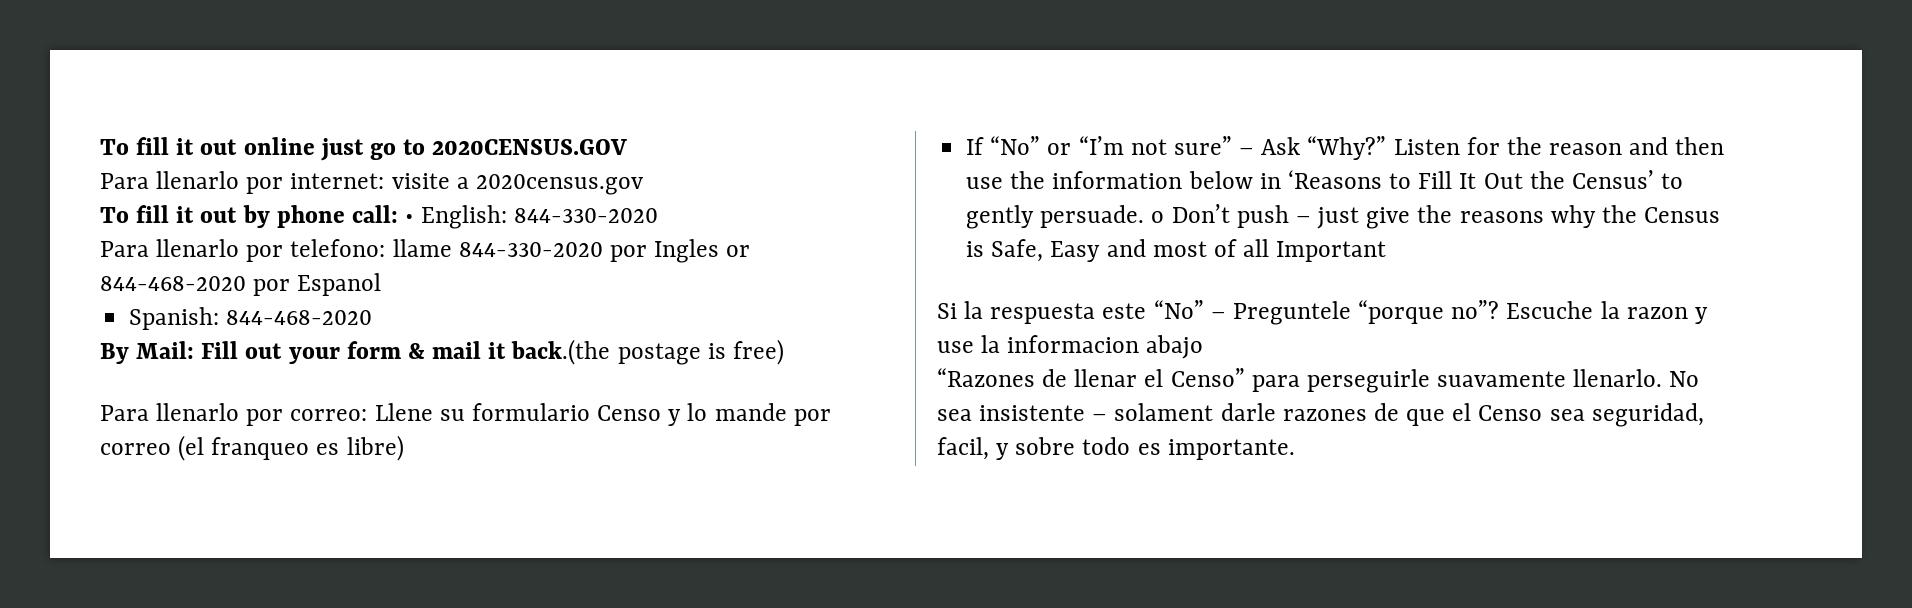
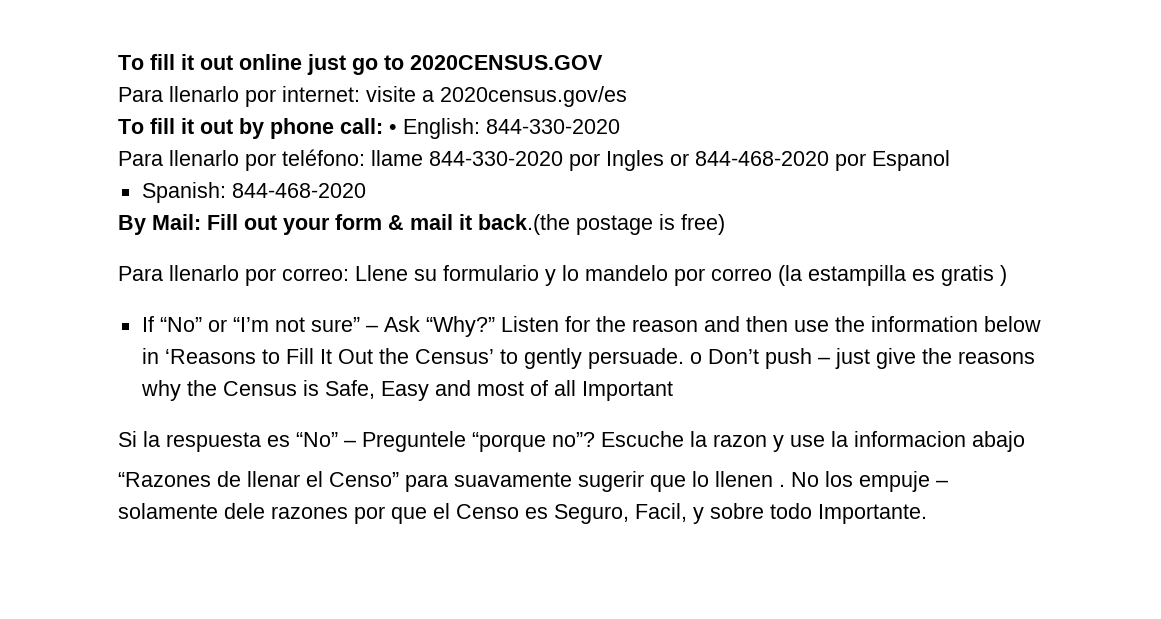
- Para llenarlo por internet: visite a 2020census.gov
+ Para llenarlo por internet: visite a 2020census.gov/es
- Para llenarlo por telefono: llame 844-330-2020 por Ingles or 844-468-2020 por Espanol
+ Para llenarlo por teléfono: llame 844-330-2020 por Ingles or 844-468-2020 por Espanol
- Para llenarlo por correo: Llene su formulario Censo y lo mande por correo (el franqueo es libre)
+ Para llenarlo por correo: Llene su formulario y lo mandelo por correo (la estampilla es gratis )
- Si la respuesta este “No” – Preguntele “porque no”?
+ Si la respuesta es “No” – Preguntele “porque no”?
- “Razones de llenar el Censo” para perseguirle suavamente llenarlo. No sea insistente – solament darle razones de que el Censo sea seguridad, facil, y sobre todo es importante.
+ “Razones de llenar el Censo” para suavamente sugerir que lo llenen . No los empuje – solamente dele razones por que el Censo es Seguro, Facil, y sobre todo Importante.

